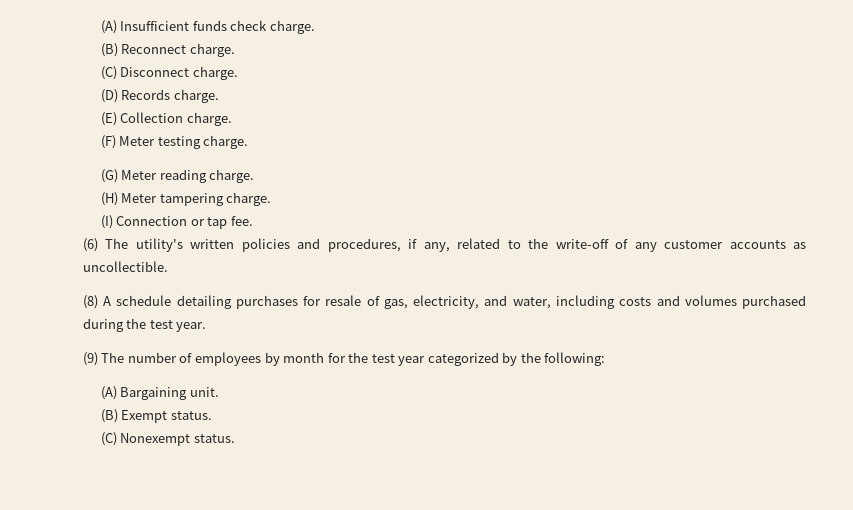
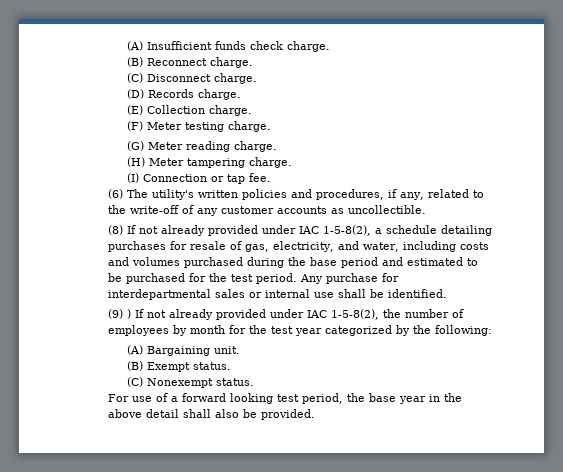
- (8) A schedule detailing purchases for resale of gas, electricity, and water, including costs and volumes purchased during the test year.
- (9) The number of employees by month for the test year categorized by the following:
+ (8) If not already provided under IAC 1-5-8(2), a schedule detailing purchases for resale of gas, electricity, and water, including costs and volumes purchased during the base period and estimated to be purchased for the test period. Any purchase for interdepartmental sales or internal use shall be identified.
+ (9) ) If not already provided under IAC 1-5-8(2), the number of employees by month for the test year categorized by the following:
+ For use of a forward looking test period, the base year in the above detail shall also be provided.

